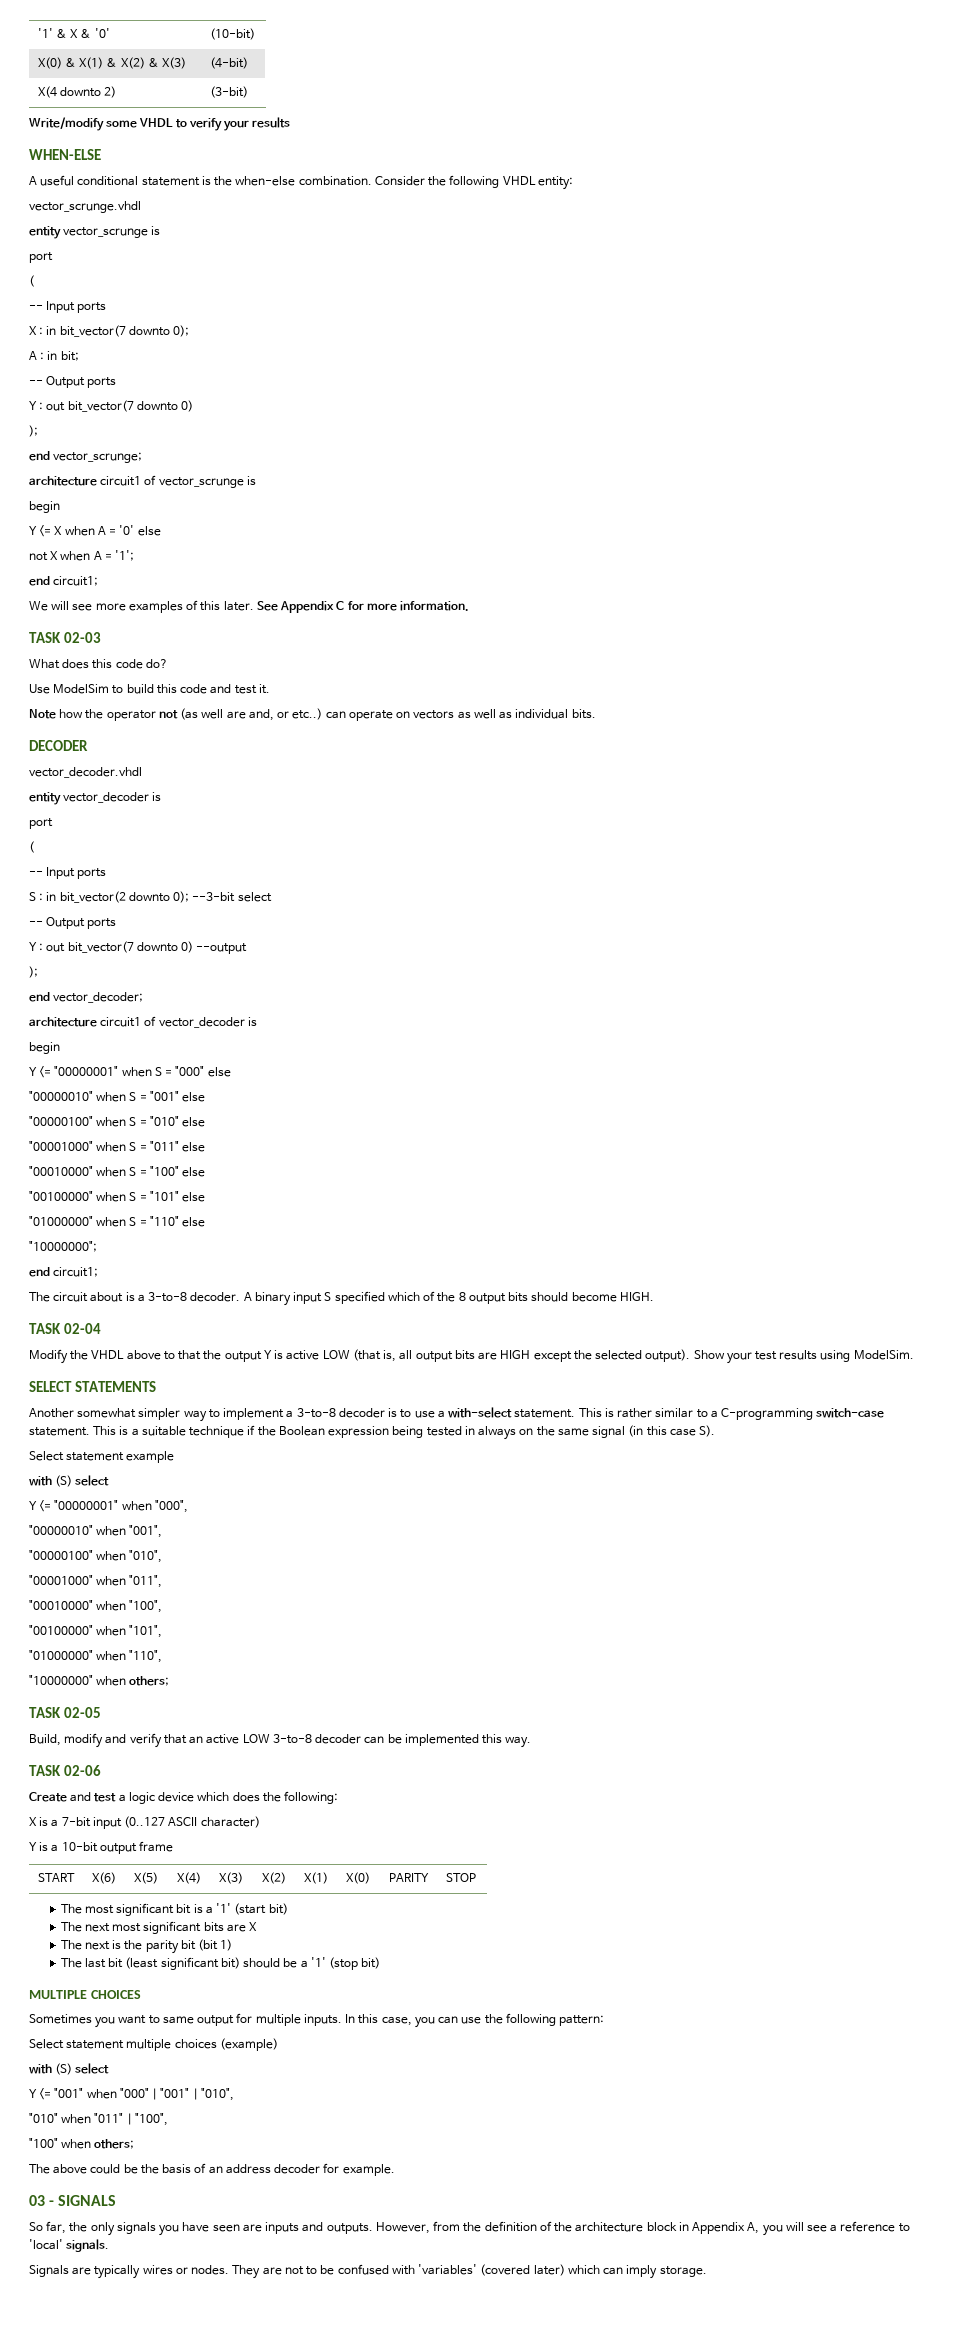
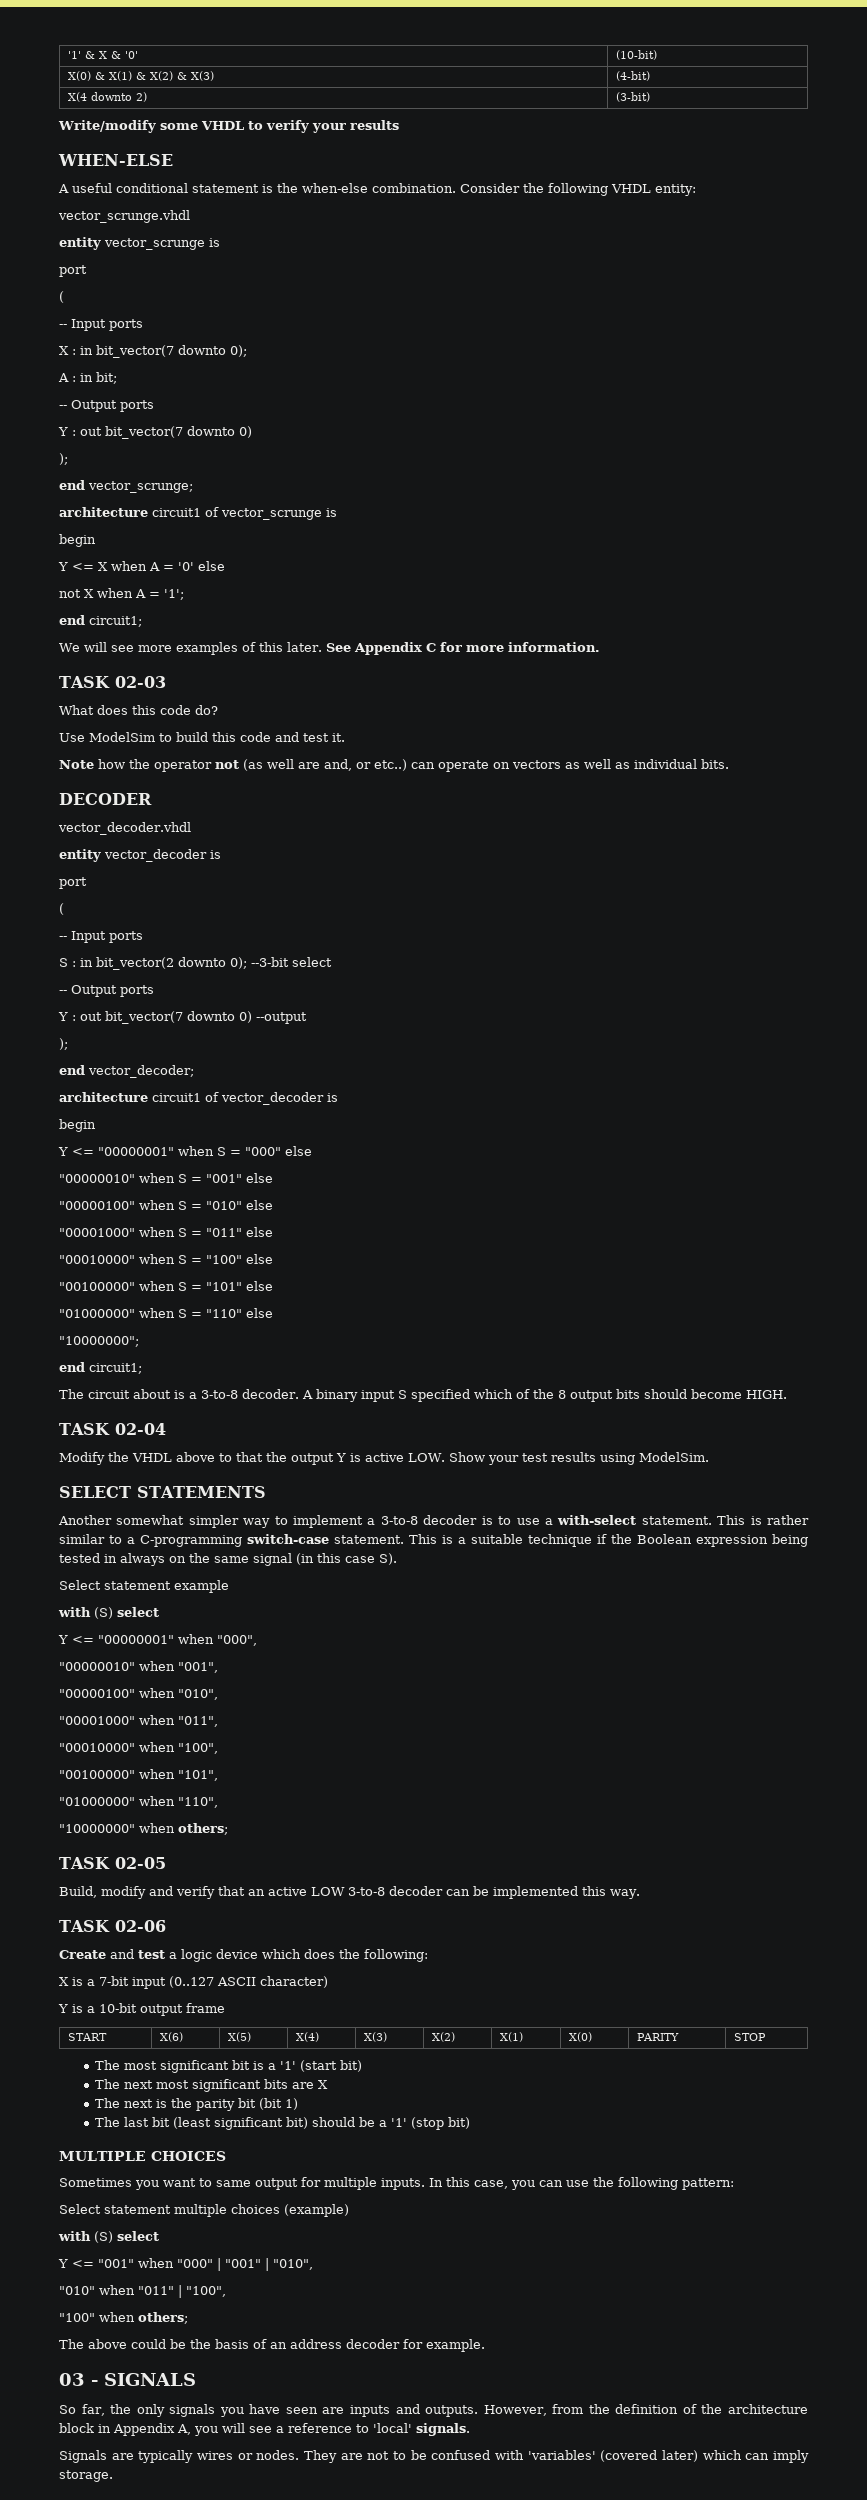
- Modify the VHDL above to that the output Y is active LOW (that is, all output bits are HIGH except the selected output). Show your test results using ModelSim.
+ Modify the VHDL above to that the output Y is active LOW. Show your test results using ModelSim.

